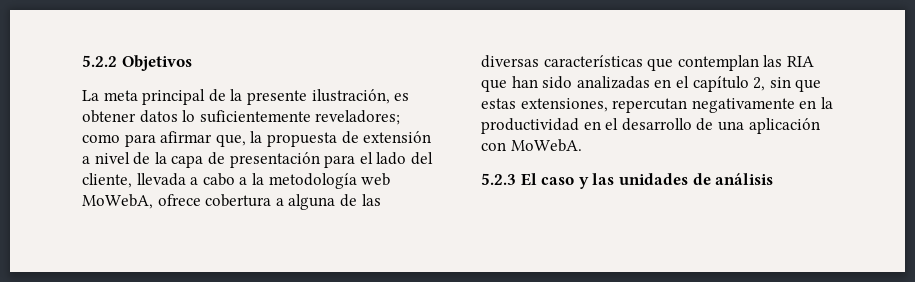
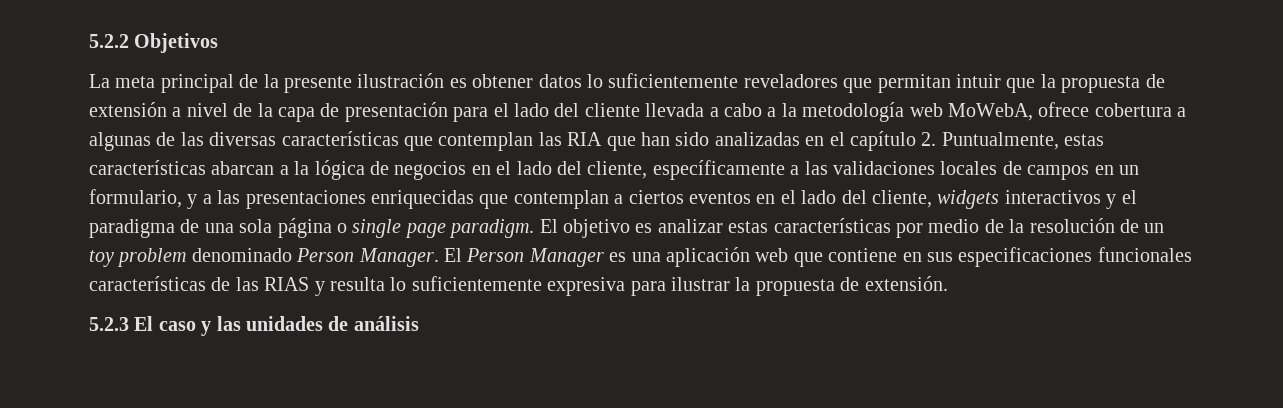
- La meta principal de la presente ilustración, es obtener datos lo suficientemente reveladores; como para afirmar que, la propuesta de extensión a nivel de la capa de presentación para el lado del cliente, llevada a cabo a la metodología web MoWebA, ofrece cobertura a alguna de las diversas características que contemplan las RIA que han sido analizadas en el capítulo 2, sin que estas extensiones, repercutan negativamente en la productividad en el desarrollo de una aplicación con MoWebA.
+ La meta principal de la presente ilustración es obtener datos lo suficientemente reveladores que permitan intuir que la propuesta de extensión a nivel de la capa de presentación para el lado del cliente llevada a cabo a la metodología web MoWebA, ofrece cobertura a algunas de las diversas características que contemplan las RIA que han sido analizadas en el capítulo 2. Puntualmente, estas características abarcan a la lógica de negocios en el lado del cliente, específicamente a las validaciones locales de campos en un formulario, y a las presentaciones enriquecidas que contemplan a ciertos eventos en el lado del cliente, widgets interactivos y el paradigma de una sola página o single page paradigm. El objetivo es analizar estas características por medio de la resolución de un toy problem denominado Person Manager. El Person Manager es una aplicación web que contiene en sus especificaciones funcionales características de las RIAS y resulta lo suficientemente expresiva para ilustrar la propuesta de extensión.

